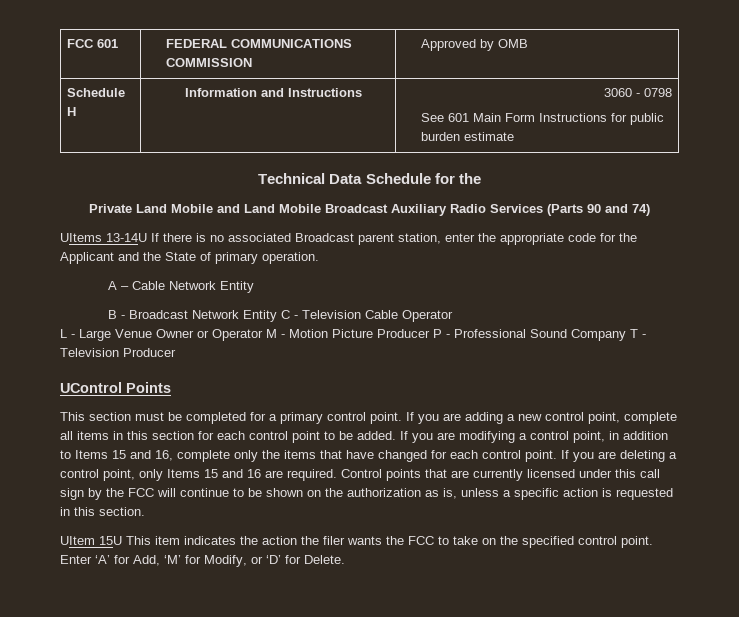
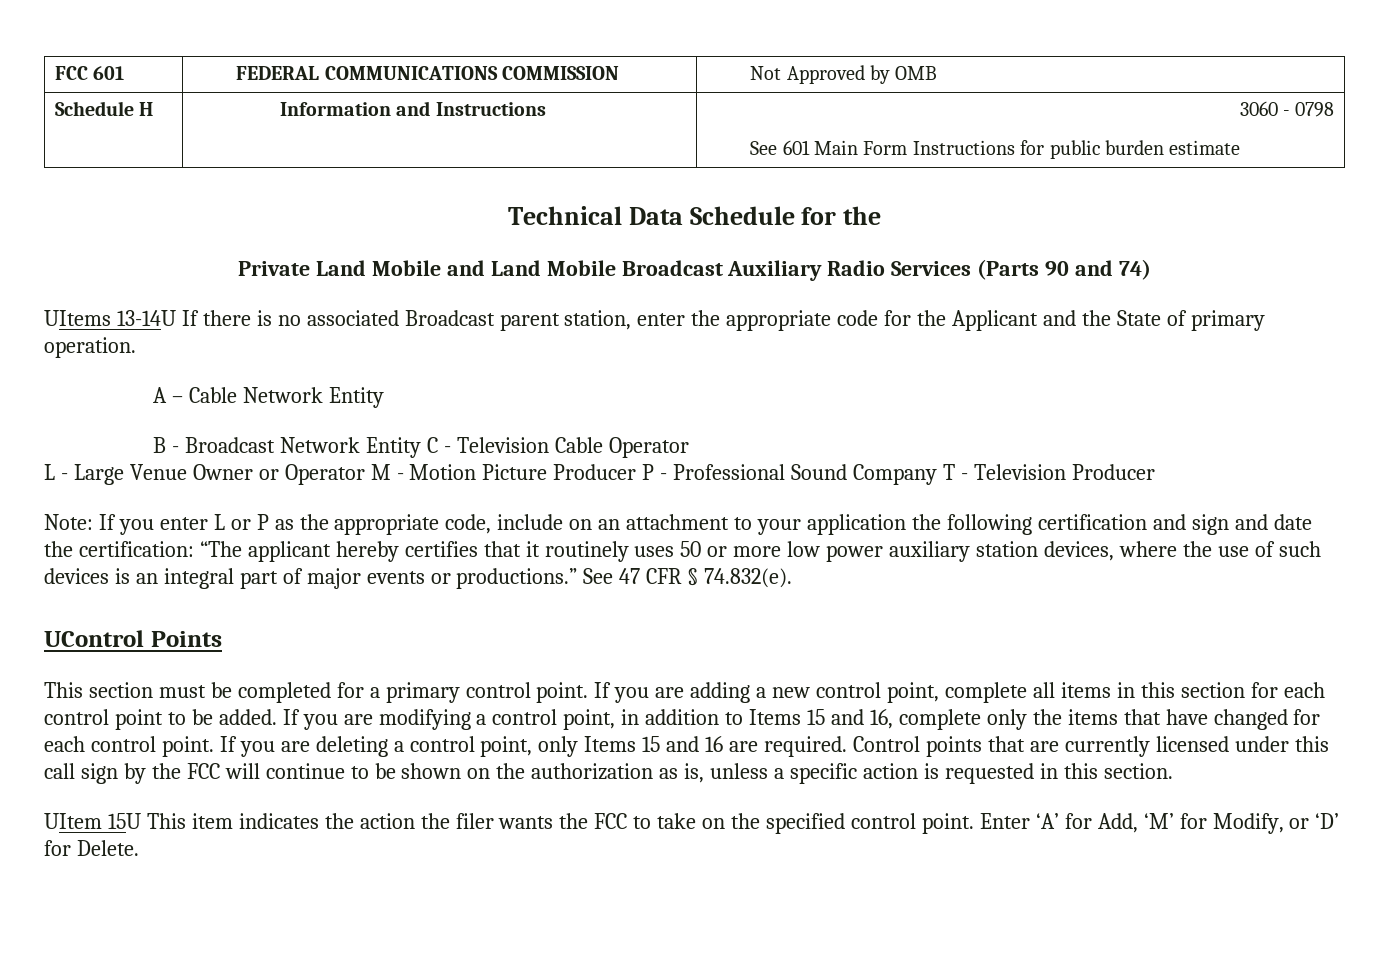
- FCC 601 | FEDERAL COMMUNICATIONS COMMISSION | Approved by OMB
+ FCC 601 | FEDERAL COMMUNICATIONS COMMISSION | Not Approved by OMB
+ Note: If you enter L or P as the appropriate code, include on an attachment to your application the following certification and sign and date the certification: “The applicant hereby certifies that it routinely uses 50 or more low power auxiliary station devices, where the use of such devices is an integral part of major events or productions.” See 47 CFR § 74.832(e).

